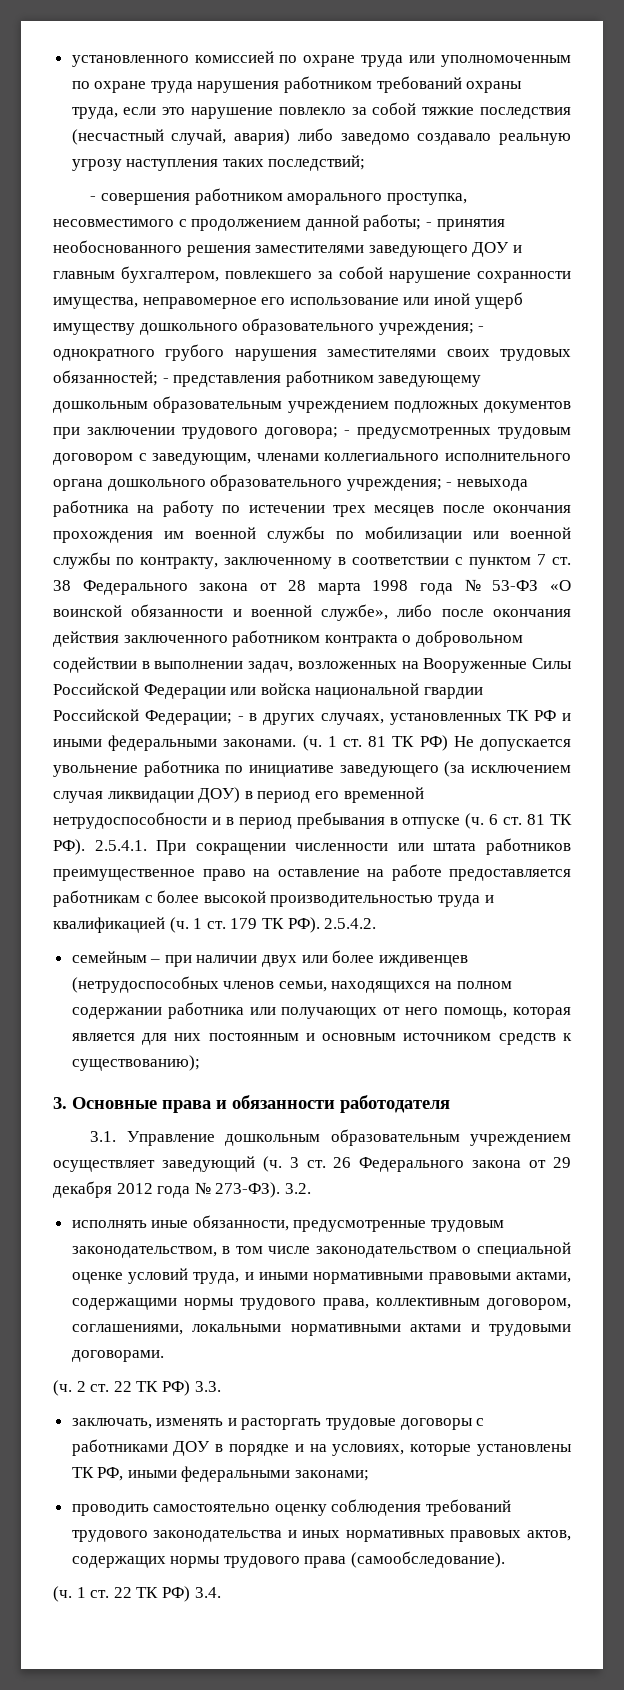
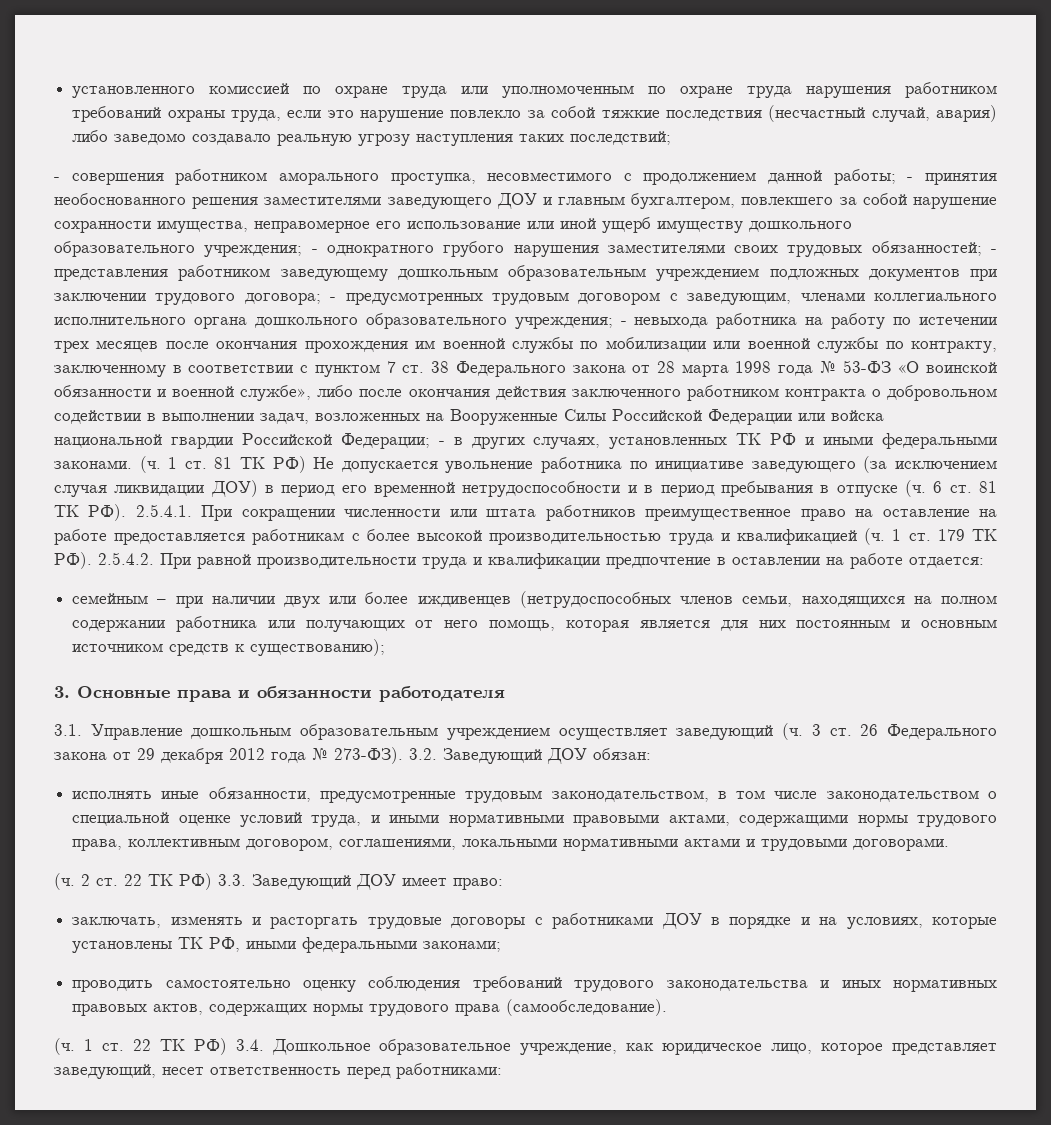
- (ч. 1 ст. 81 ТК РФ) Не допускается увольнение работника по инициативе заведующего (за исключением случая ликвидации ДОУ) в период его временной нетрудоспособности и в период пребывания в отпуске (ч. 6 ст. 81 ТК РФ). 2.5.4.1. При сокращении численности или штата работников преимущественное право на оставление на работе предоставляется работникам с более высокой производительностью труда и квалификацией (ч. 1 ст. 179 ТК РФ). 2.5.4.2.
+ (ч. 1 ст. 81 ТК РФ) Не допускается увольнение работника по инициативе заведующего (за исключением случая ликвидации ДОУ) в период его временной нетрудоспособности и в период пребывания в отпуске (ч. 6 ст. 81 ТК РФ). 2.5.4.1. При сокращении численности или штата работников преимущественное право на оставление на работе предоставляется работникам с более высокой производительностью труда и квалификацией (ч. 1 ст. 179 ТК РФ). 2.5.4.2. При равной производительности труда и квалификации предпочтение в оставлении на работе отдается:
- 3.2.
+ 3.2. Заведующий ДОУ обязан:
- (ч. 2 ст. 22 ТК РФ) 3.3.
+ (ч. 2 ст. 22 ТК РФ) 3.3. Заведующий ДОУ имеет право:
- (ч. 1 ст. 22 ТК РФ) 3.4.
+ (ч. 1 ст. 22 ТК РФ) 3.4. Дошкольное образовательное учреждение, как юридическое лицо, которое представляет заведующий, несет ответственность перед работниками:

